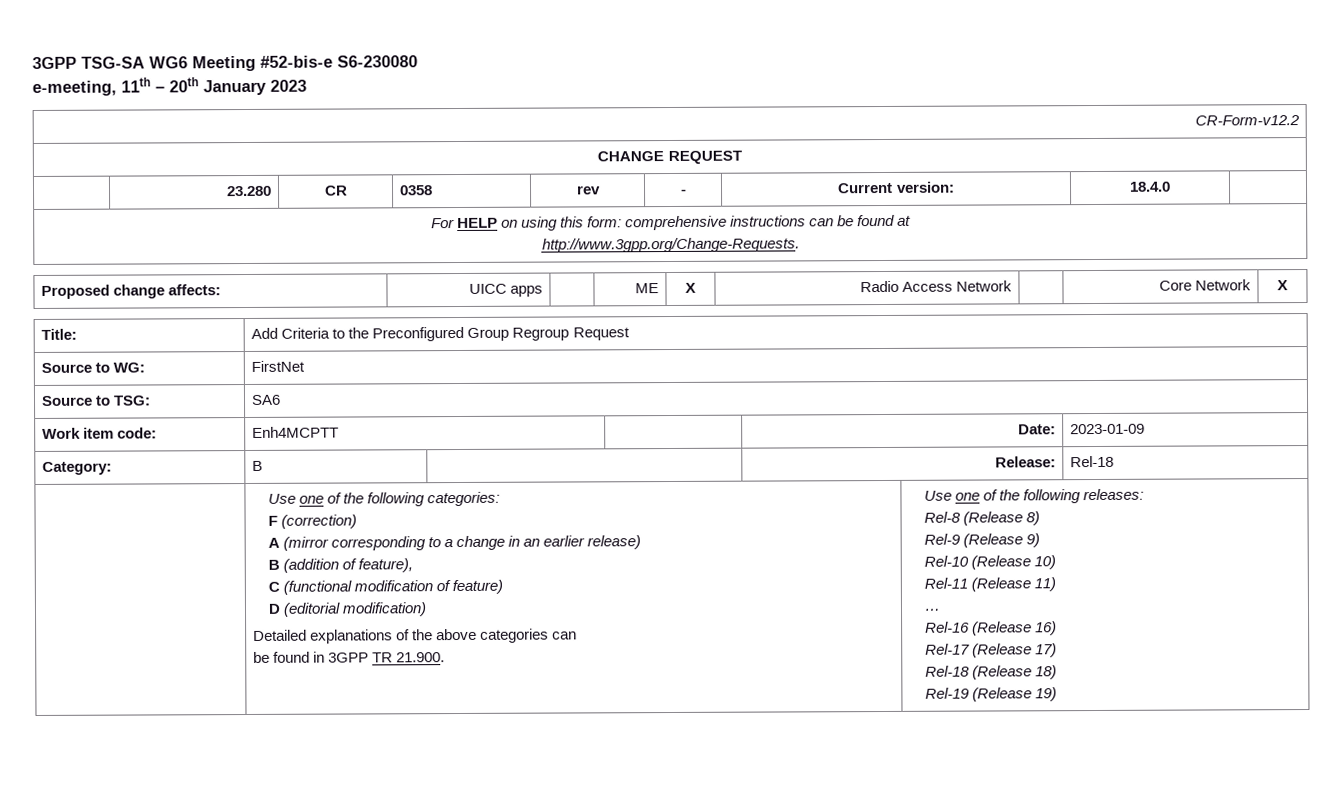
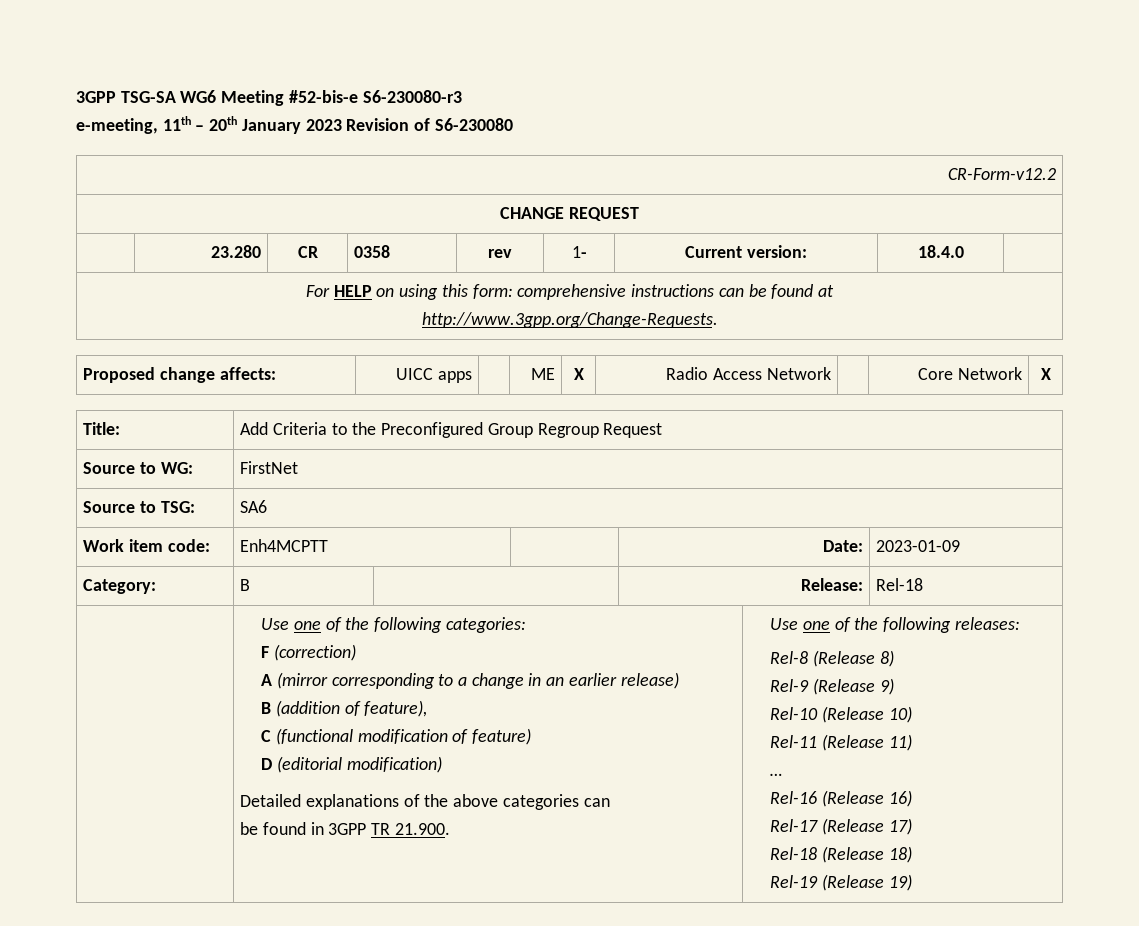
- 3GPP TSG-SA WG6 Meeting #52-bis-e S6-230080
+ 3GPP TSG-SA WG6 Meeting #52-bis-e S6-230080-r3
- e-meeting, 11th – 20th January 2023
+ e-meeting, 11th – 20th January 2023 Revision of S6-230080
- | 23.280 | CR | 0358 | rev | - | Current version: | 18.4.0 |
+ | 23.280 | CR | 0358 | rev | 1- | Current version: | 18.4.0 |

